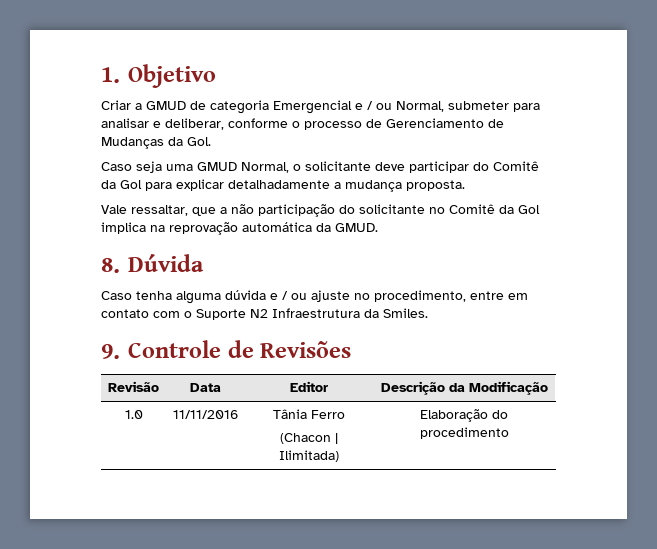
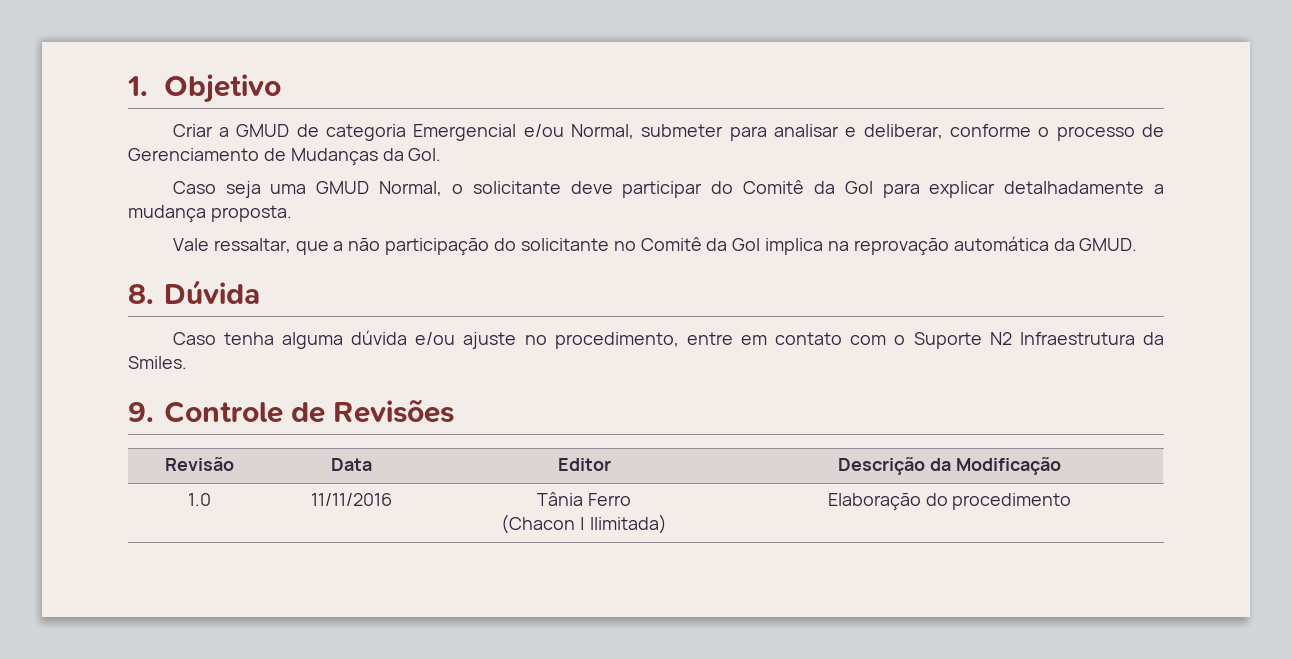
- Criar a GMUD de categoria Emergencial e / ou Normal, submeter para analisar e deliberar, conforme o processo de Gerenciamento de Mudanças da Gol.
+ Criar a GMUD de categoria Emergencial e/ou Normal, submeter para analisar e deliberar, conforme o processo de Gerenciamento de Mudanças da Gol.
- Caso tenha alguma dúvida e / ou ajuste no procedimento, entre em contato com o Suporte N2 Infraestrutura da Smiles.
+ Caso tenha alguma dúvida e/ou ajuste no procedimento, entre em contato com o Suporte N2 Infraestrutura da Smiles.

